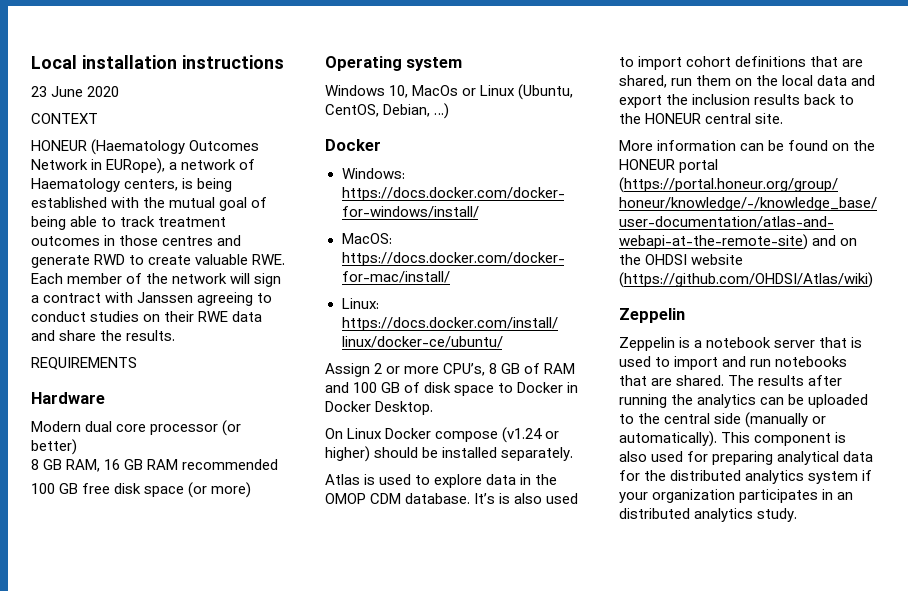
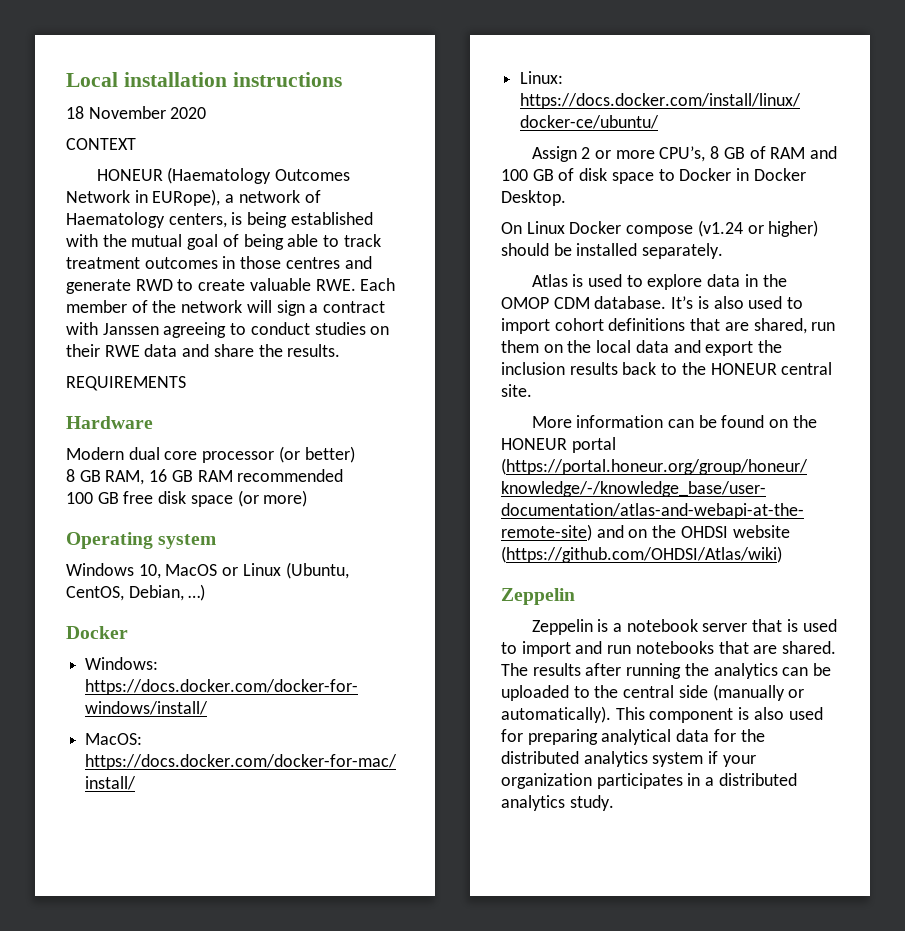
- 23 June 2020
+ 18 November 2020
- Windows 10, MacOs or Linux (Ubuntu, CentOS, Debian, …)
+ Windows 10, MacOS or Linux (Ubuntu, CentOS, Debian, …)
- This component is also used for preparing analytical data for the distributed analytics system if your organization participates in an distributed analytics study.
+ This component is also used for preparing analytical data for the distributed analytics system if your organization participates in a distributed analytics study.

